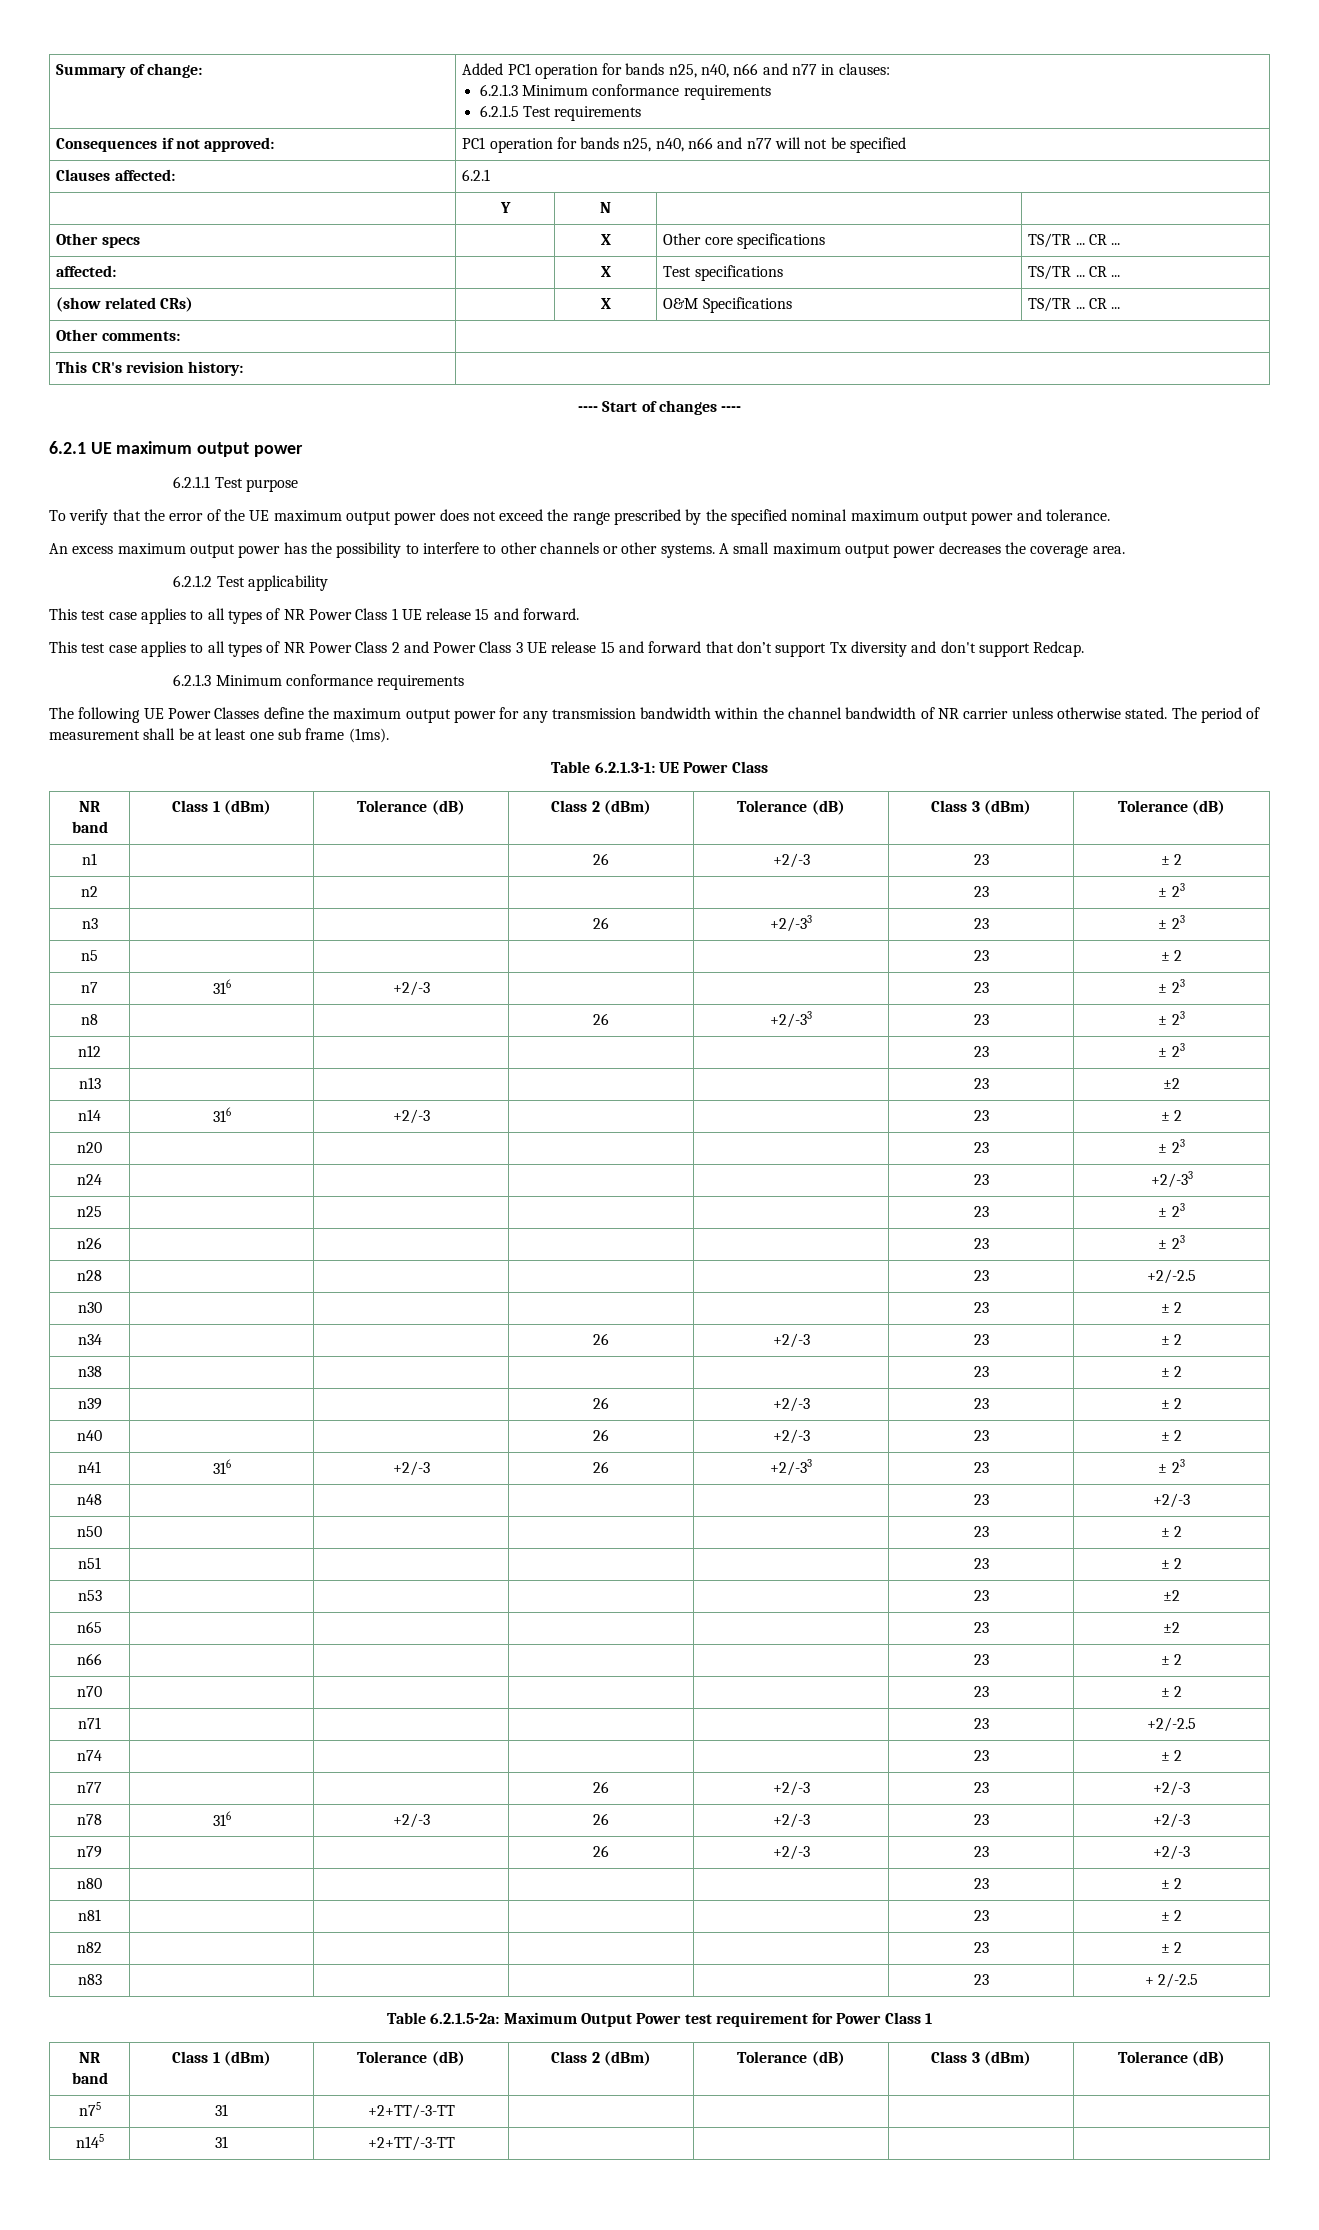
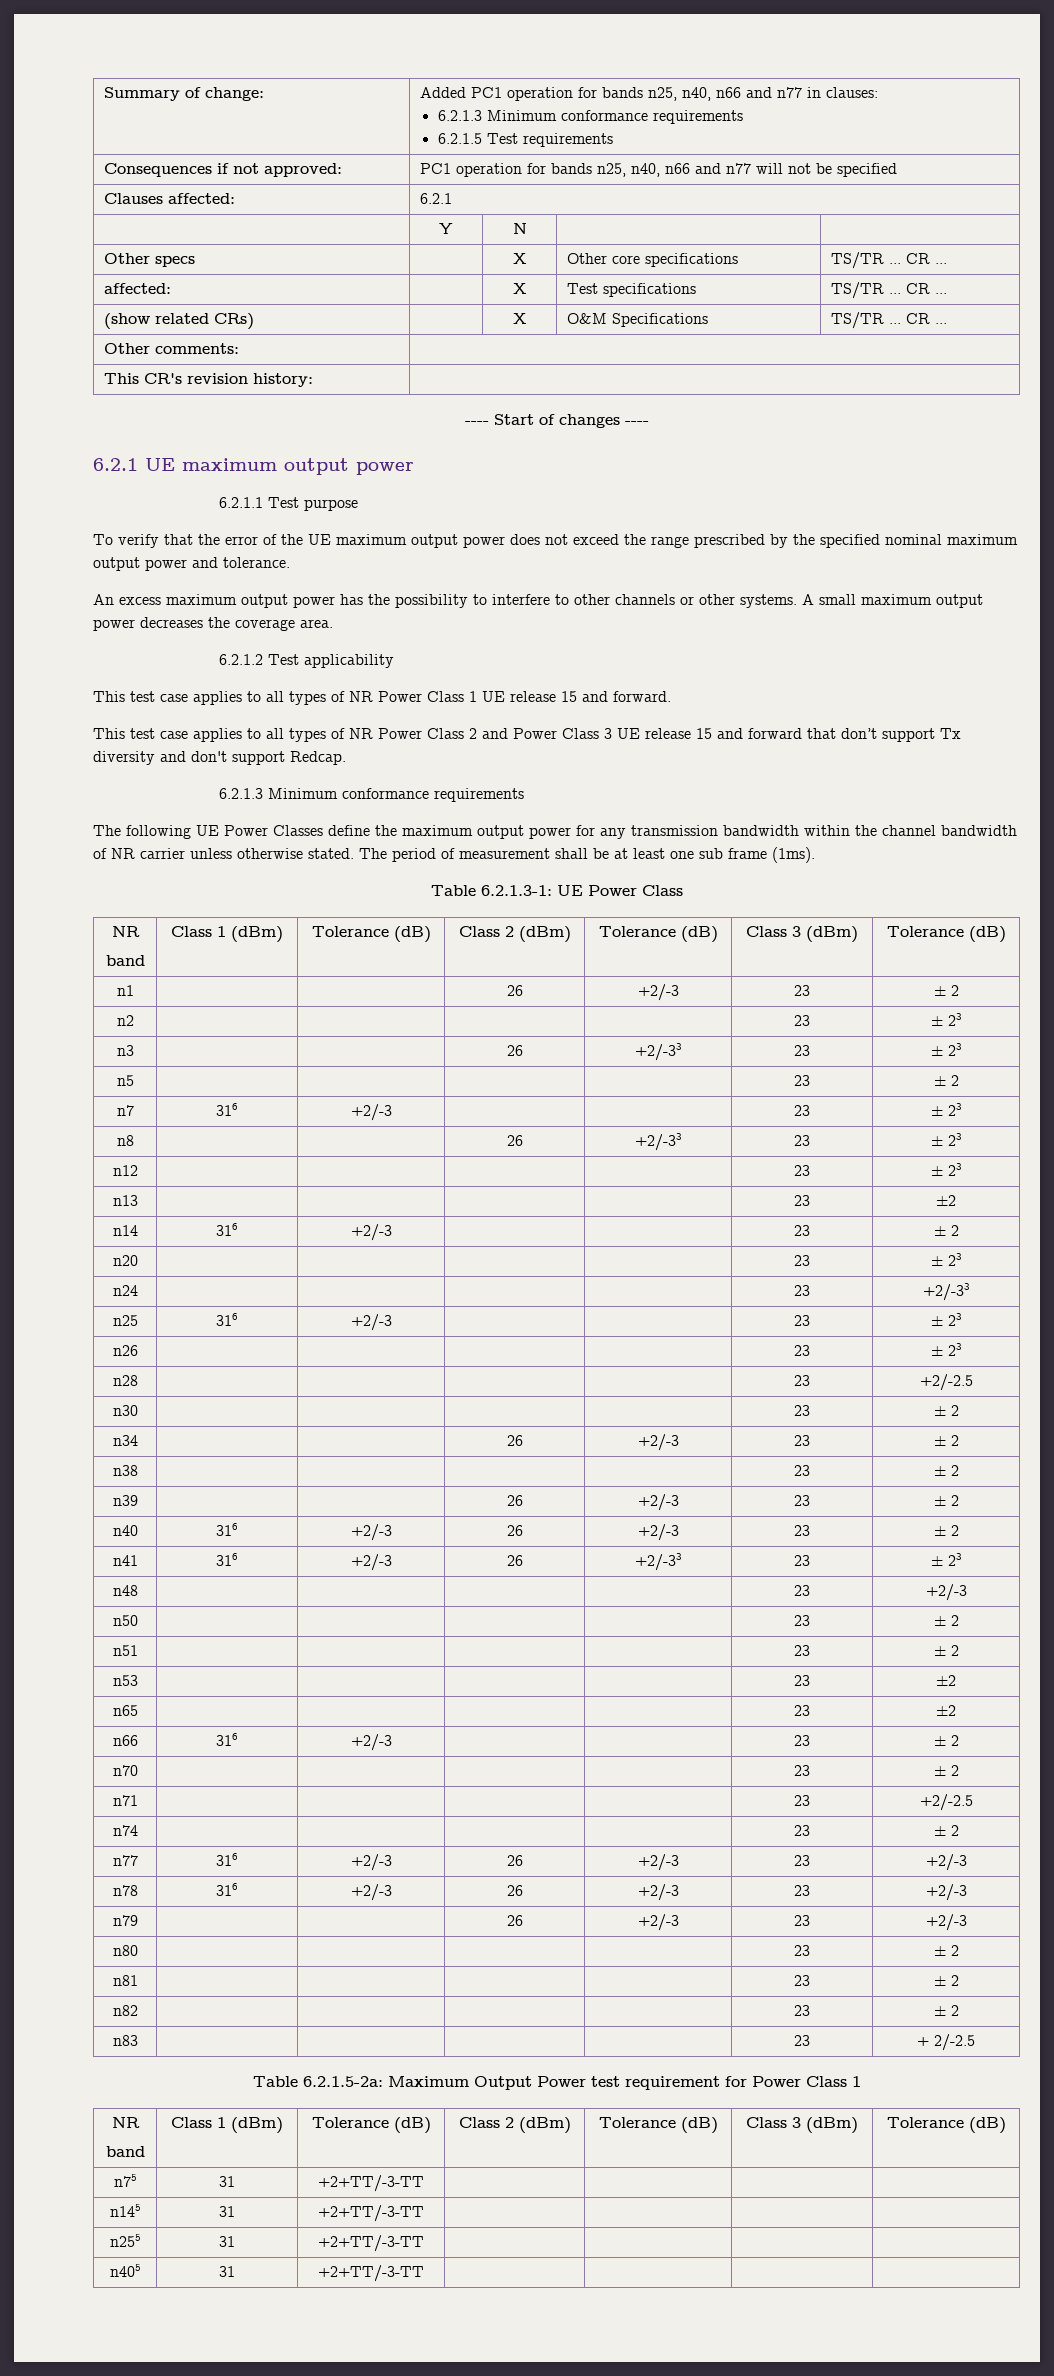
- n25 | | | | | 23 | ± 23
+ n25 | 316 | +2/-3 | | | 23 | ± 23
- n40 | | | 26 | +2/-3 | 23 | ± 2
+ n40 | 316 | +2/-3 | 26 | +2/-3 | 23 | ± 2
- n66 | | | | | 23 | ± 2
+ n66 | 316 | +2/-3 | | | 23 | ± 2
- n77 | | | 26 | +2/-3 | 23 | +2/-3
+ n77 | 316 | +2/-3 | 26 | +2/-3 | 23 | +2/-3
+ n255 | 31 | +2+TT/-3-TT | | | |
+ n405 | 31 | +2+TT/-3-TT | | | |

